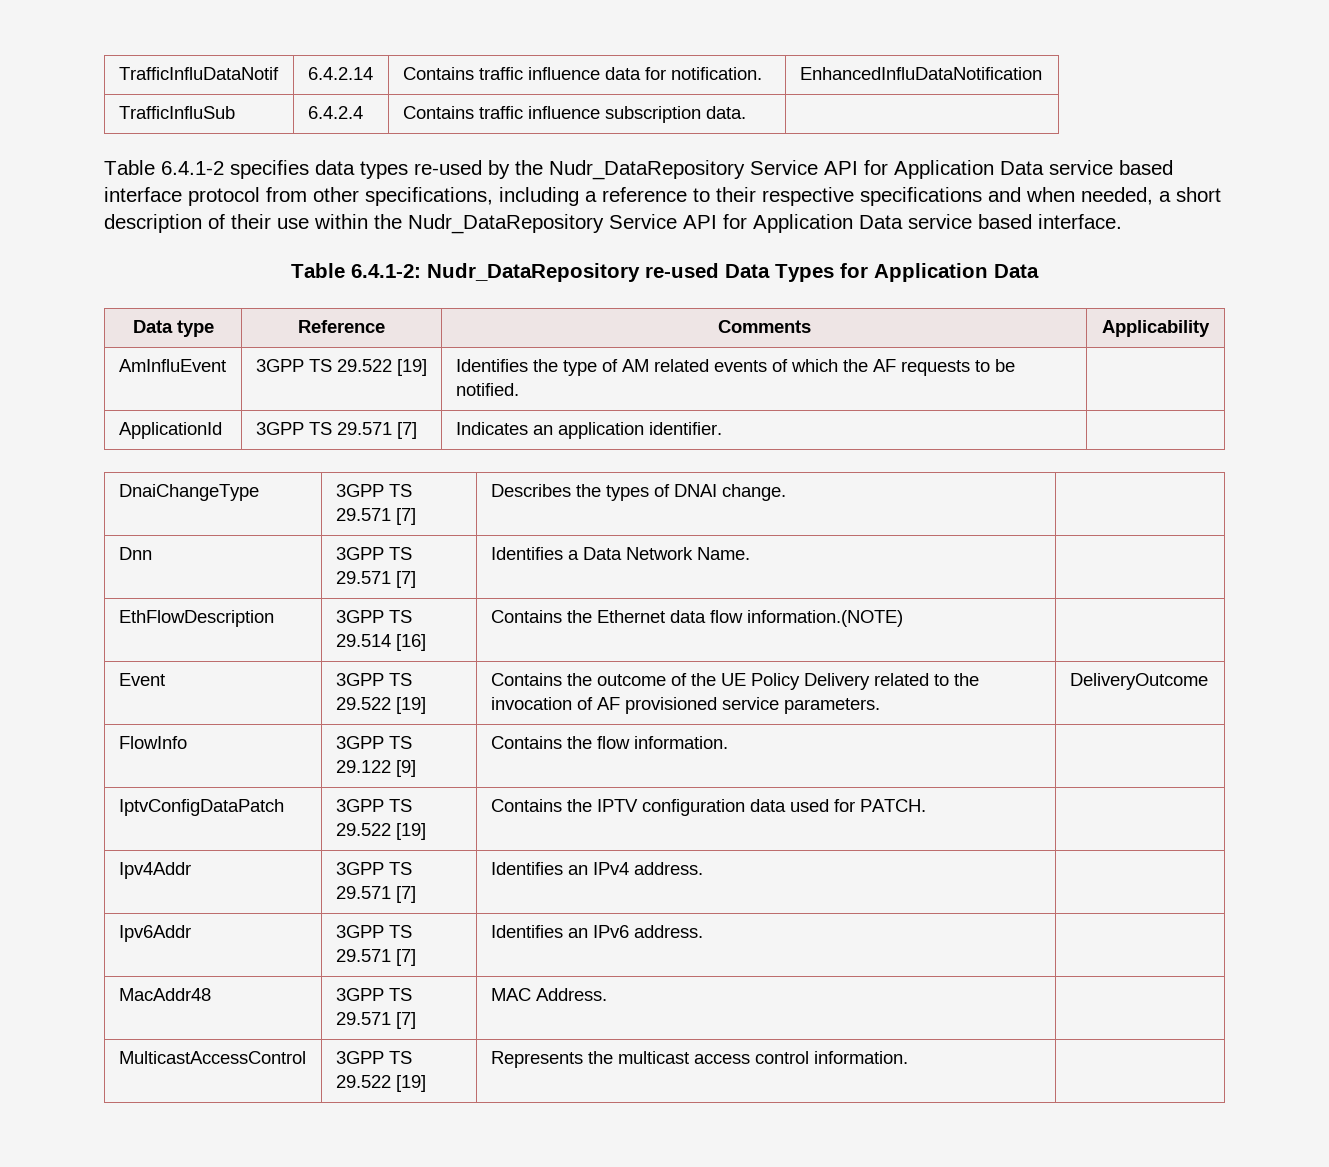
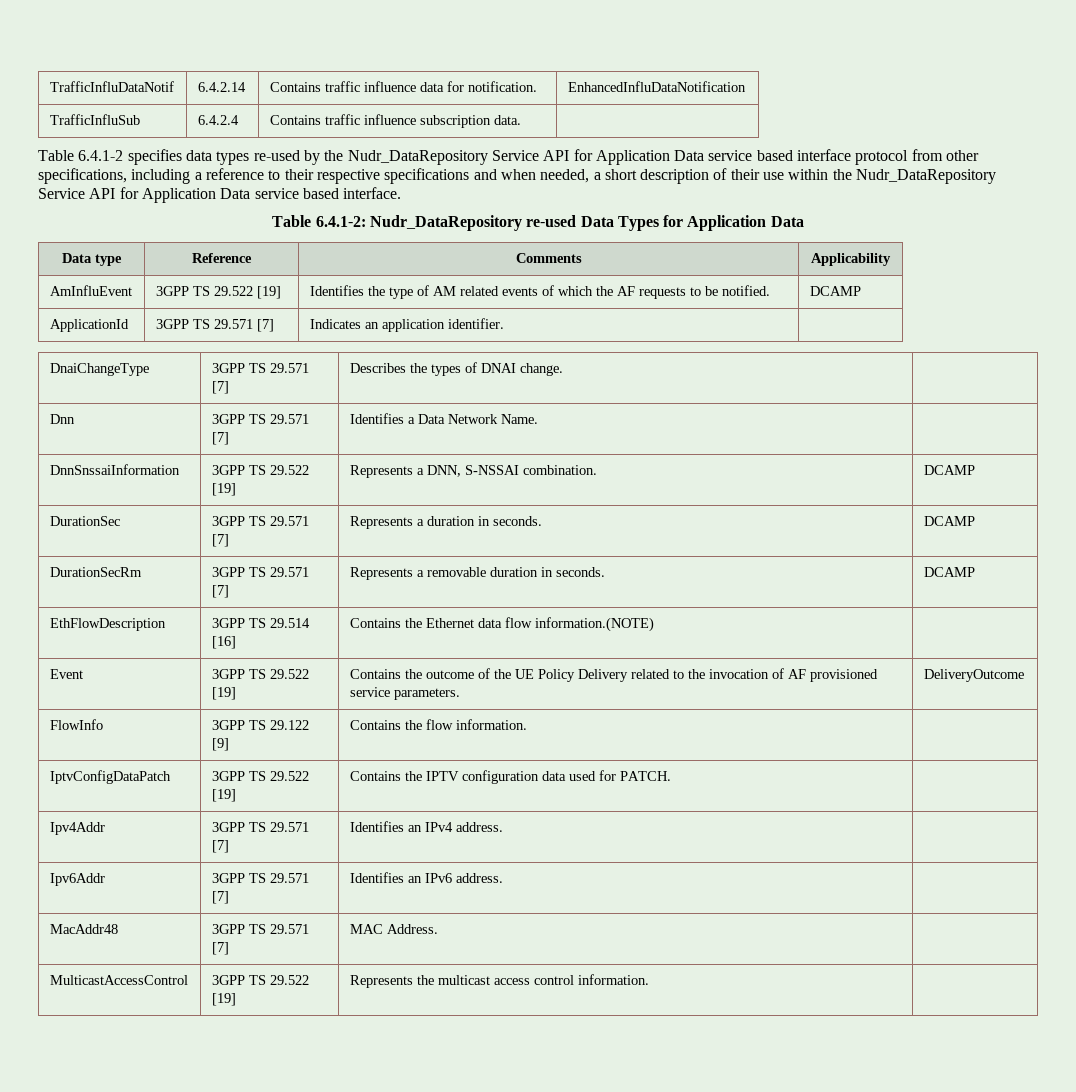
- AmInfluEvent | 3GPP TS 29.522 [19] | Identifies the type of AM related events of which the AF requests to be notified. |
+ AmInfluEvent | 3GPP TS 29.522 [19] | Identifies the type of AM related events of which the AF requests to be notified. | DCAMP
+ DnnSnssaiInformation | 3GPP TS 29.522 [19] | Represents a DNN, S-NSSAI combination. | DCAMP
+ DurationSec | 3GPP TS 29.571 [7] | Represents a duration in seconds. | DCAMP
+ DurationSecRm | 3GPP TS 29.571 [7] | Represents a removable duration in seconds. | DCAMP

